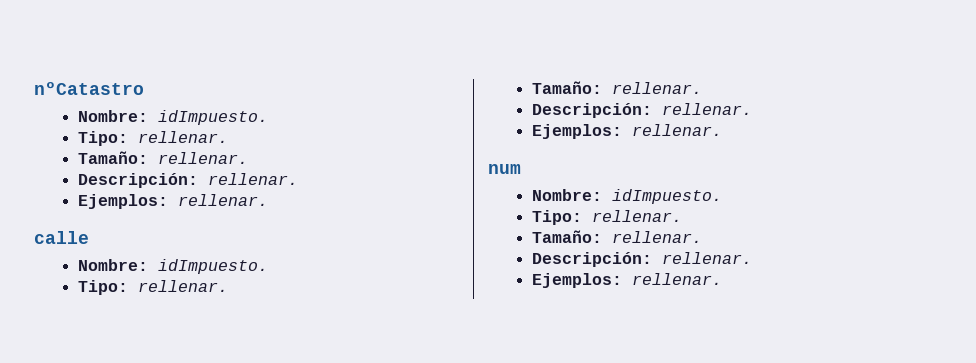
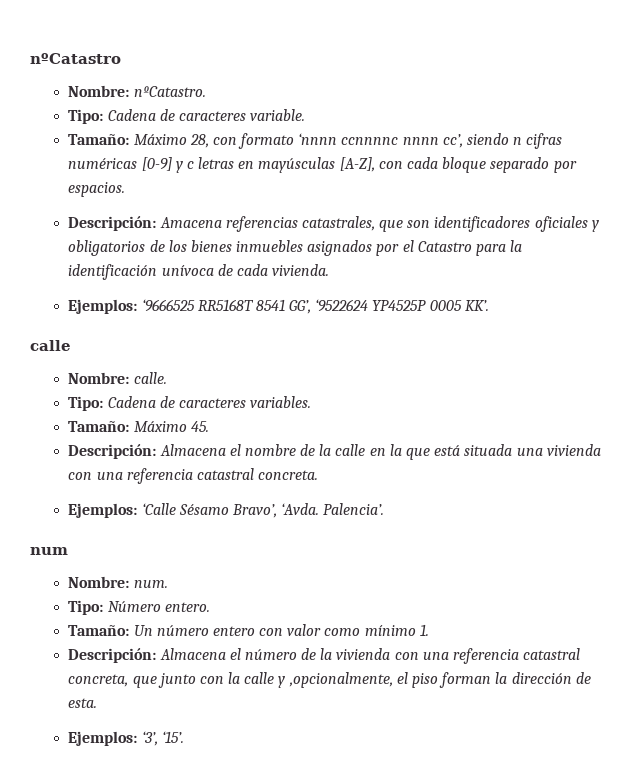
  nºCatastro
- Nombre: idImpuesto.
- Tipo: rellenar.
- Tamaño: rellenar.
- Descripción: rellenar.
- Ejemplos: rellenar.
+ Nombre: nºCatastro.
+ Tipo: Cadena de caracteres variable.
+ Tamaño: Máximo 28, con formato ‘nnnn ccnnnnc nnnn cc’, siendo n cifras numéricas [0-9] y c letras en mayúsculas [A-Z], con cada bloque separado por espacios.
+ Descripción: Amacena referencias catastrales, que son identificadores oficiales y obligatorios de los bienes inmuebles asignados por el Catastro para la identificación unívoca de cada vivienda.
+ Ejemplos: ‘9666525 RR5168T 8541 GG’, ‘9522624 YP4525P 0005 KK’.
  calle
- Nombre: idImpuesto.
- Tipo: rellenar.
- Tamaño: rellenar.
- Descripción: rellenar.
- Ejemplos: rellenar.
+ Nombre: calle.
+ Tipo: Cadena de caracteres variables.
+ Tamaño: Máximo 45.
+ Descripción: Almacena el nombre de la calle en la que está situada una vivienda con una referencia catastral concreta.
+ Ejemplos: ‘Calle Sésamo Bravo’, ‘Avda. Palencia’.
  num
- Nombre: idImpuesto.
- Tipo: rellenar.
- Tamaño: rellenar.
- Descripción: rellenar.
- Ejemplos: rellenar.
+ Nombre: num.
+ Tipo: Número entero.
+ Tamaño: Un número entero con valor como mínimo 1.
+ Descripción: Almacena el número de la vivienda con una referencia catastral concreta, que junto con la calle y ,opcionalmente, el piso forman la dirección de esta.
+ Ejemplos: ‘3’, ‘15’.

